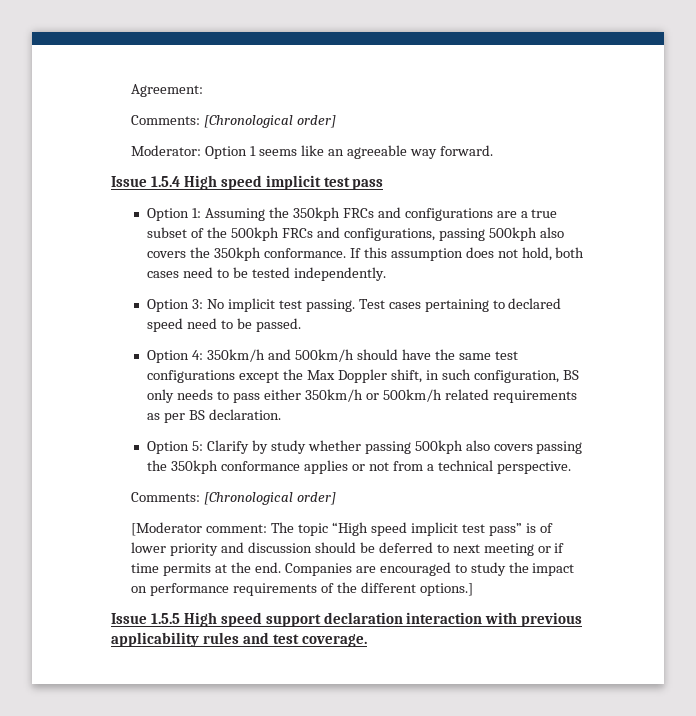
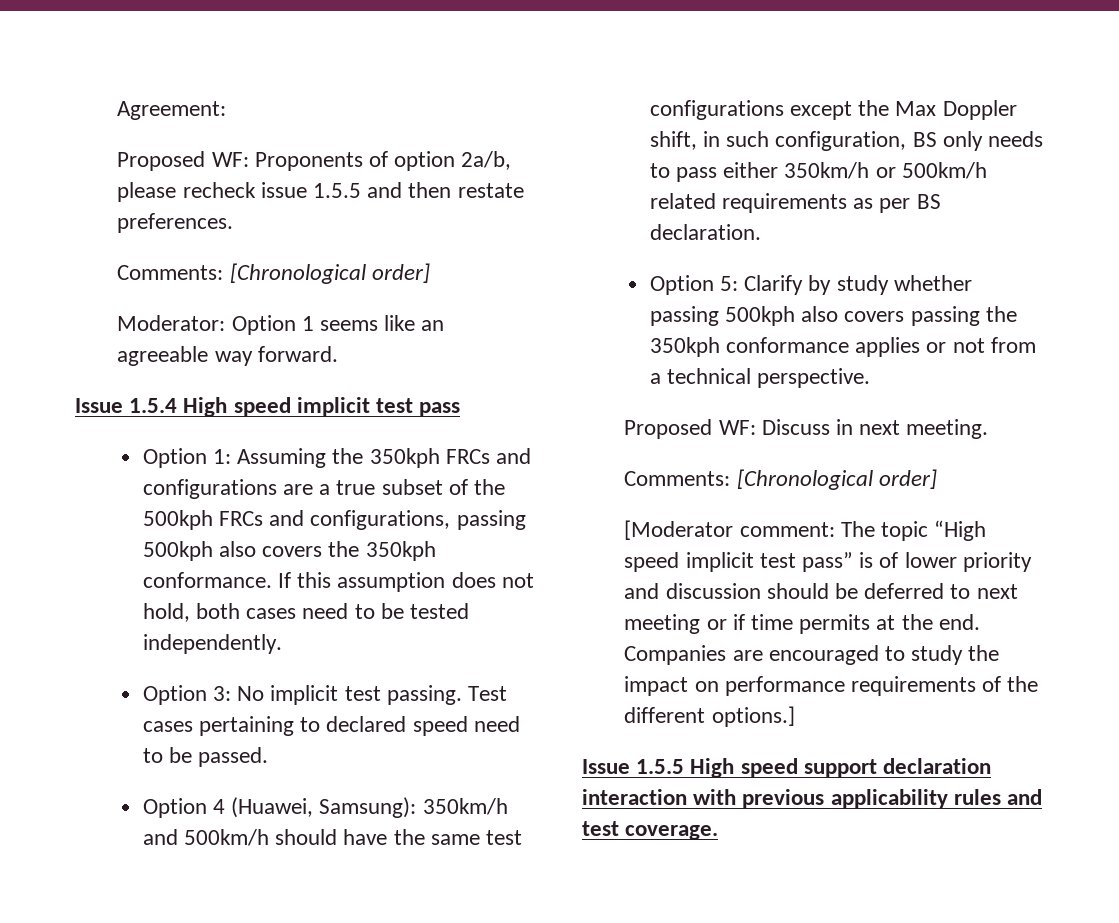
+ Proposed WF: Proponents of option 2a/b, please recheck issue 1.5.5 and then restate preferences.
- Option 4: 350km/h and 500km/h should have the same test configurations except the Max Doppler shift, in such configuration, BS only needs to pass either 350km/h or 500km/h related requirements as per BS declaration.
+ Option 4 (Huawei, Samsung): 350km/h and 500km/h should have the same test configurations except the Max Doppler shift, in such configuration, BS only needs to pass either 350km/h or 500km/h related requirements as per BS declaration.
+ Proposed WF: Discuss in next meeting.

